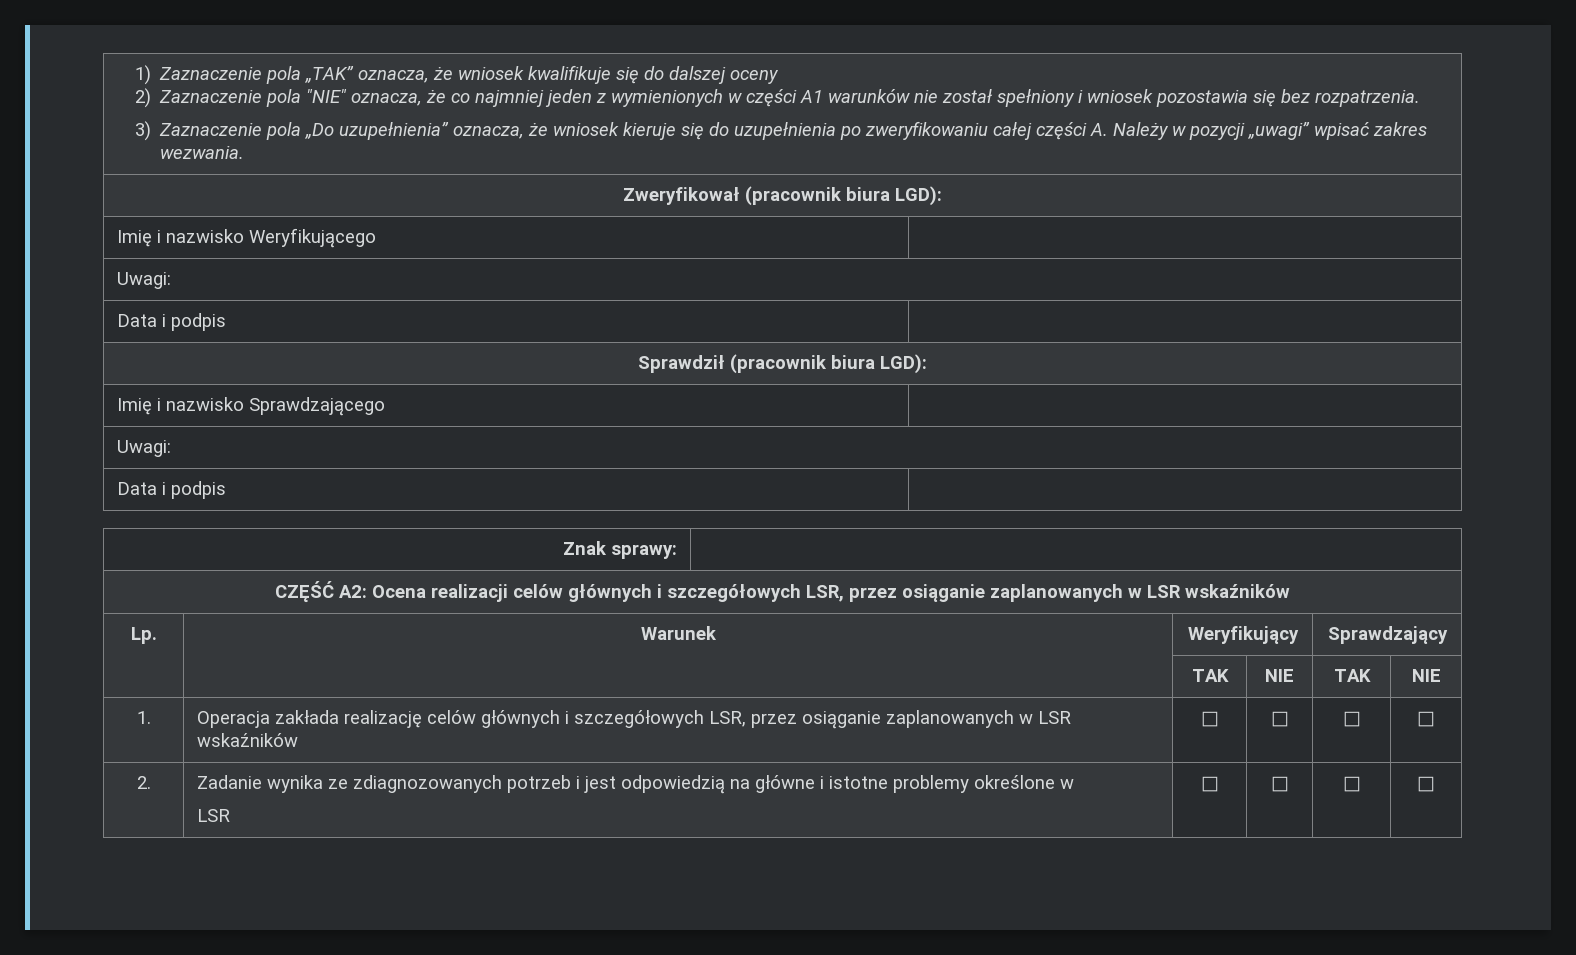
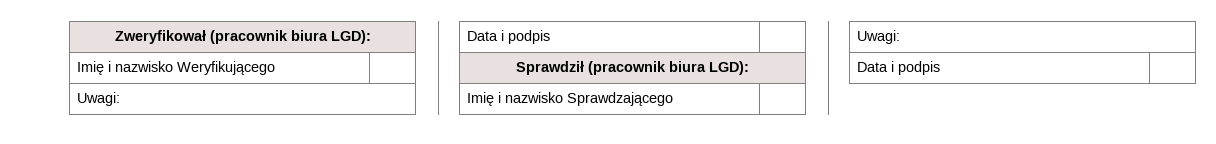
- 1) Zaznaczenie pola „TAK” oznacza, że wniosek kwalifikuje się do dalszej oceny
- 2) Zaznaczenie pola "NIE" oznacza, że co najmniej jeden z wymienionych w części A1 warunków nie został spełniony i wniosek pozostawia się bez rozpatrzenia.
- 3) Zaznaczenie pola „Do uzupełnienia” oznacza, że wniosek kieruje się do uzupełnienia po zweryfikowaniu całej części A. Należy w pozycji „uwagi” wpisać zakres wezwania.
- Znak sprawy: |
- CZĘŚĆ A2: Ocena realizacji celów głównych i szczegółowych LSR, przez osiąganie zaplanowanych w LSR wskaźników
- Lp. | Warunek | Weryfikujący | Sprawdzający
- | | TAK | NIE | TAK | NIE
- 1. | Operacja zakłada realizację celów głównych i szczegółowych LSR, przez osiąganie zaplanowanych w LSR wskaźników | □ | □ | □ | □
- 2. | Zadanie wynika ze zdiagnozowanych potrzeb i jest odpowiedzią na główne i istotne problemy określone w
- LSR | □ | □ | □ | □

